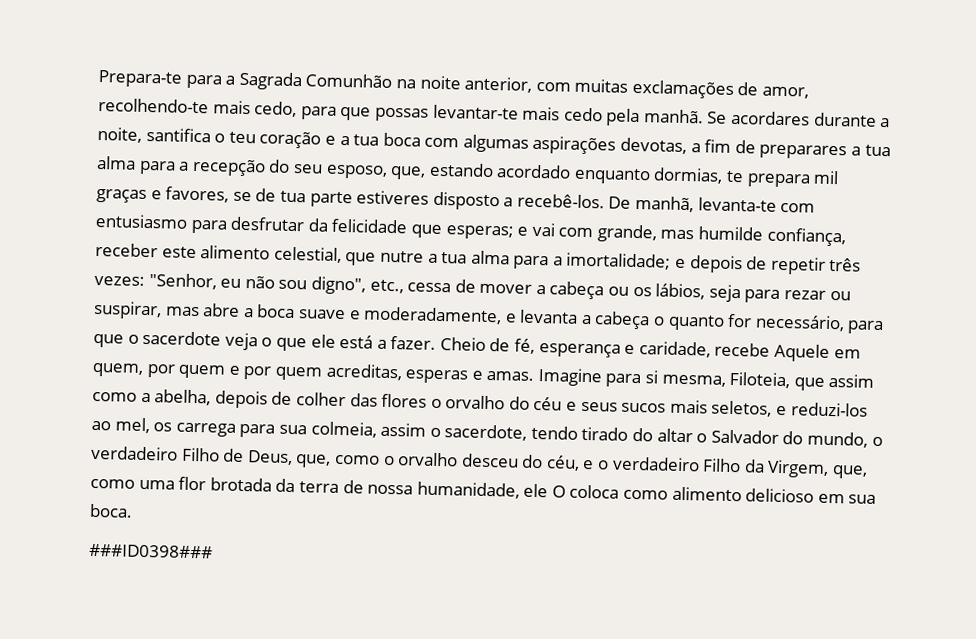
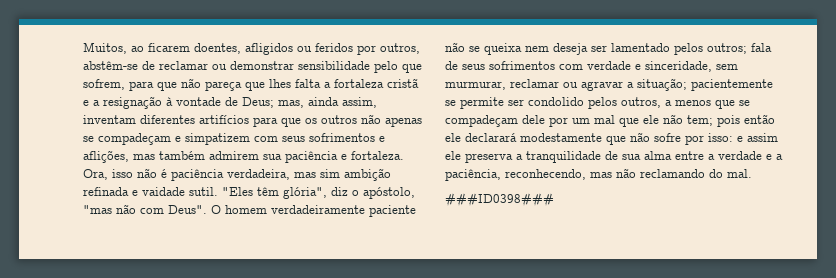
- Prepara-te para a Sagrada Comunhão na noite anterior, com muitas exclamações de amor, recolhendo-te mais cedo, para que possas levantar-te mais cedo pela manhã. Se acordares durante a noite, santifica o teu coração e a tua boca com algumas aspirações devotas, a fim de preparares a tua alma para a recepção do seu esposo, que, estando acordado enquanto dormias, te prepara mil graças e favores, se de tua parte estiveres disposto a recebê-los. De manhã, levanta-te com entusiasmo para desfrutar da felicidade que esperas; e vai com grande, mas humilde confiança, receber este alimento celestial, que nutre a tua alma para a imortalidade; e depois de repetir três vezes: "Senhor, eu não sou digno", etc., cessa de mover a cabeça ou os lábios, seja para rezar ou suspirar, mas abre a boca suave e moderadamente, e levanta a cabeça o quanto for necessário, para que o sacerdote veja o que ele está a fazer. Cheio de fé, esperança e caridade, recebe Aquele em quem, por quem e por quem acreditas, esperas e amas. Imagine para si mesma, Filoteia, que assim como a abelha, depois de colher das flores o orvalho do céu e seus sucos mais seletos, e reduzi-los ao mel, os carrega para sua colmeia, assim o sacerdote, tendo tirado do altar o Salvador do mundo, o verdadeiro Filho de Deus, que, como o orvalho desceu do céu, e o verdadeiro Filho da Virgem, que, como uma flor brotada da terra de nossa humanidade, ele O coloca como alimento delicioso em sua boca.
+ Muitos, ao ficarem doentes, afligidos ou feridos por outros, abstêm-se de reclamar ou demonstrar sensibilidade pelo que sofrem, para que não pareça que lhes falta a fortaleza cristã e a resignação à vontade de Deus; mas, ainda assim, inventam diferentes artifícios para que os outros não apenas se compadeçam e simpatizem com seus sofrimentos e aflições, mas também admirem sua paciência e fortaleza. Ora, isso não é paciência verdadeira, mas sim ambição refinada e vaidade sutil. "Eles têm glória", diz o apóstolo, "mas não com Deus". O homem verdadeiramente paciente não se queixa nem deseja ser lamentado pelos outros; fala de seus sofrimentos com verdade e sinceridade, sem murmurar, reclamar ou agravar a situação; pacientemente se permite ser condolido pelos outros, a menos que se compadeçam dele por um mal que ele não tem; pois então ele declarará modestamente que não sofre por isso: e assim ele preserva a tranquilidade de sua alma entre a verdade e a paciência, reconhecendo, mas não reclamando do mal.

